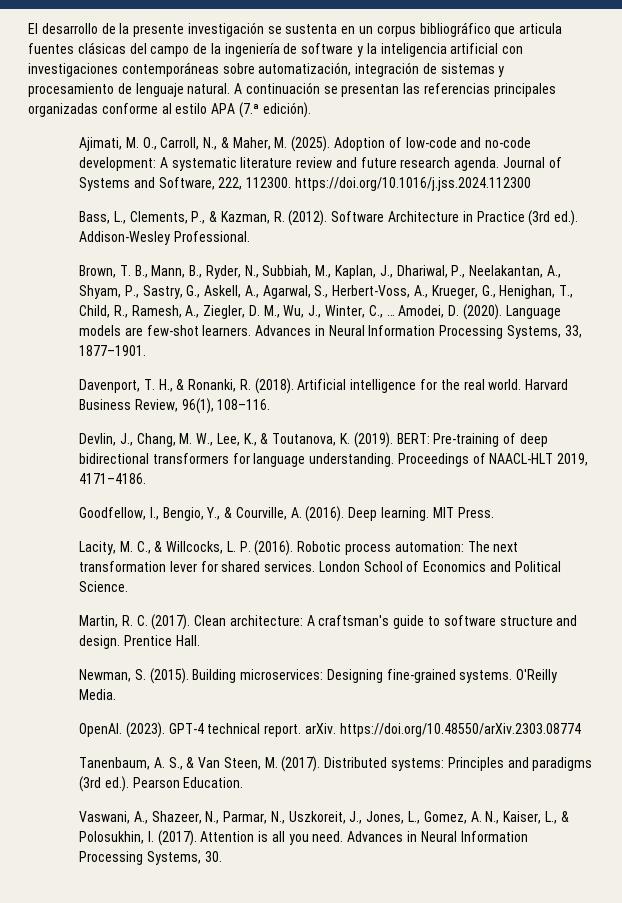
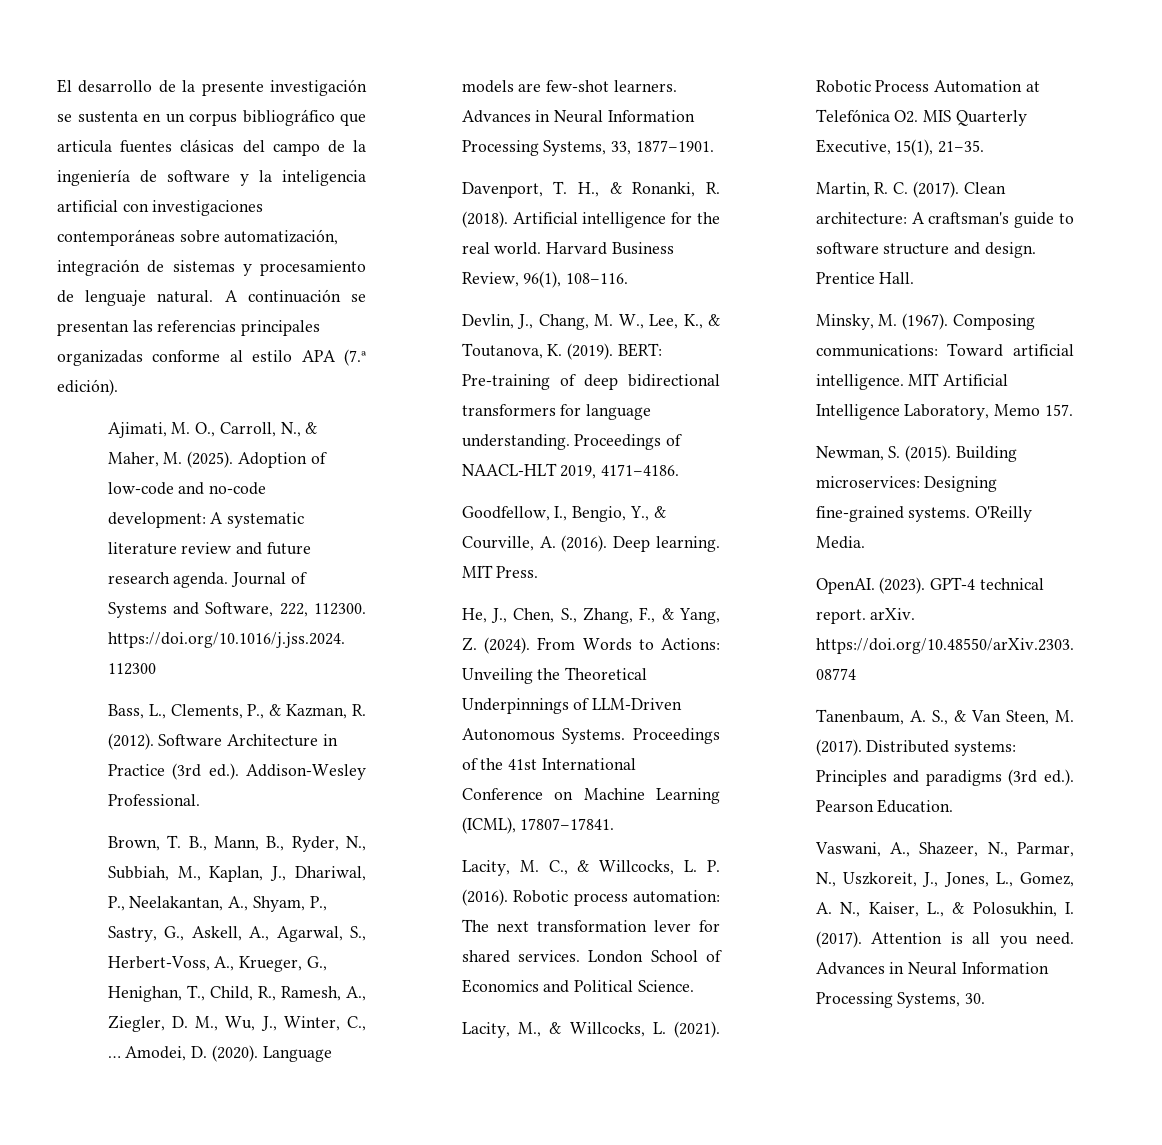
+ He, J., Chen, S., Zhang, F., & Yang, Z. (2024). From Words to Actions: Unveiling the Theoretical Underpinnings of LLM-Driven Autonomous Systems. Proceedings of the 41st International Conference on Machine Learning (ICML), 17807–17841.
+ Lacity, M., & Willcocks, L. (2021). Robotic Process Automation at Telefónica O2. MIS Quarterly Executive, 15(1), 21–35.
+ Minsky, M. (1967). Composing communications: Toward artificial intelligence. MIT Artificial Intelligence Laboratory, Memo 157.

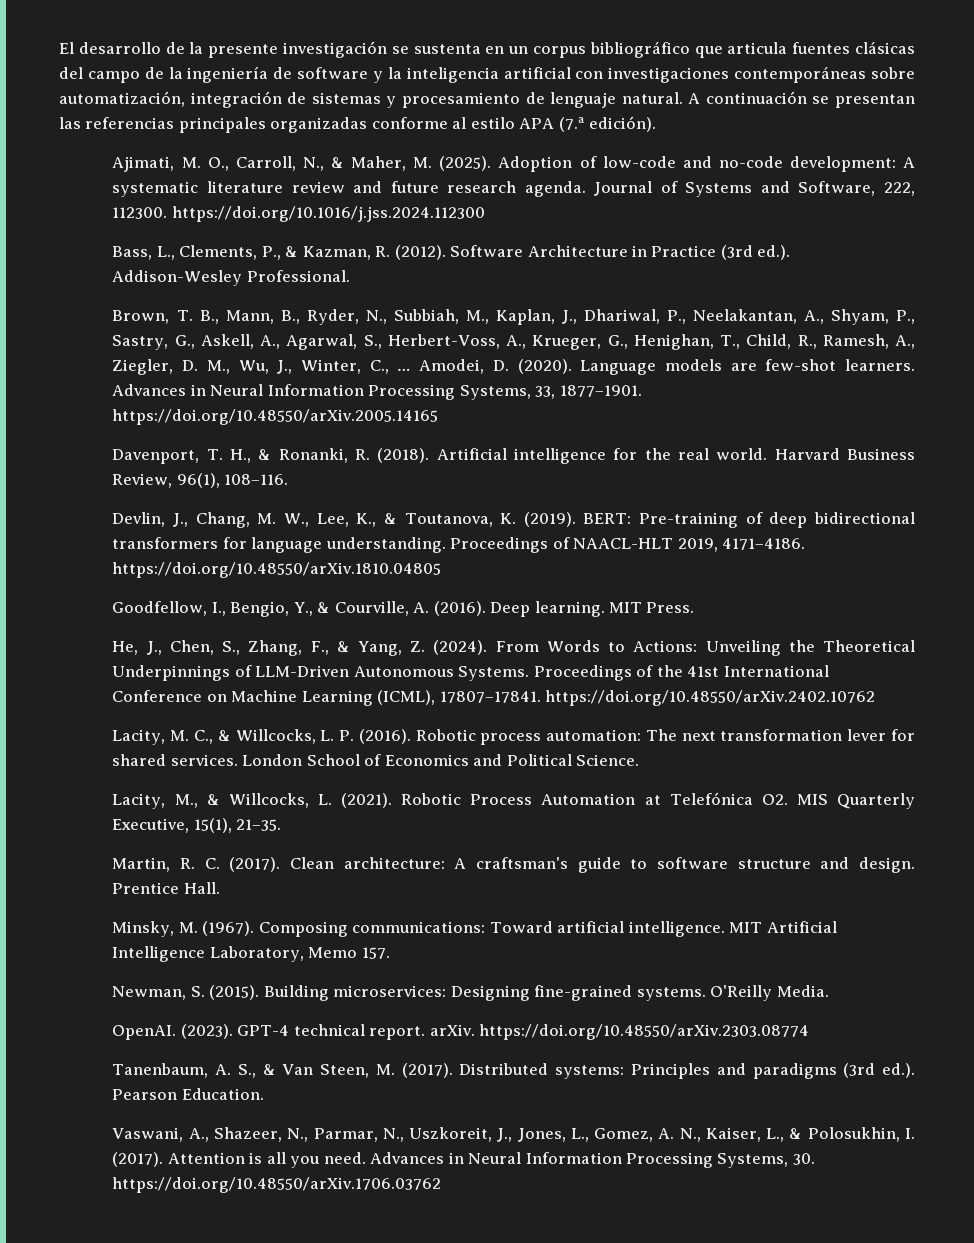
- Advances in Neural Information Processing Systems, 33, 1877–1901.
+ Advances in Neural Information Processing Systems, 33, 1877–1901. https://doi.org/10.48550/arXiv.2005.14165
- Proceedings of NAACL-HLT 2019, 4171–4186.
+ Proceedings of NAACL-HLT 2019, 4171–4186. https://doi.org/10.48550/arXiv.1810.04805
- Proceedings of the 41st International Conference on Machine Learning (ICML), 17807–17841.
+ Proceedings of the 41st International Conference on Machine Learning (ICML), 17807–17841. https://doi.org/10.48550/arXiv.2402.10762
- Advances in Neural Information Processing Systems, 30.
+ Advances in Neural Information Processing Systems, 30. https://doi.org/10.48550/arXiv.1706.03762

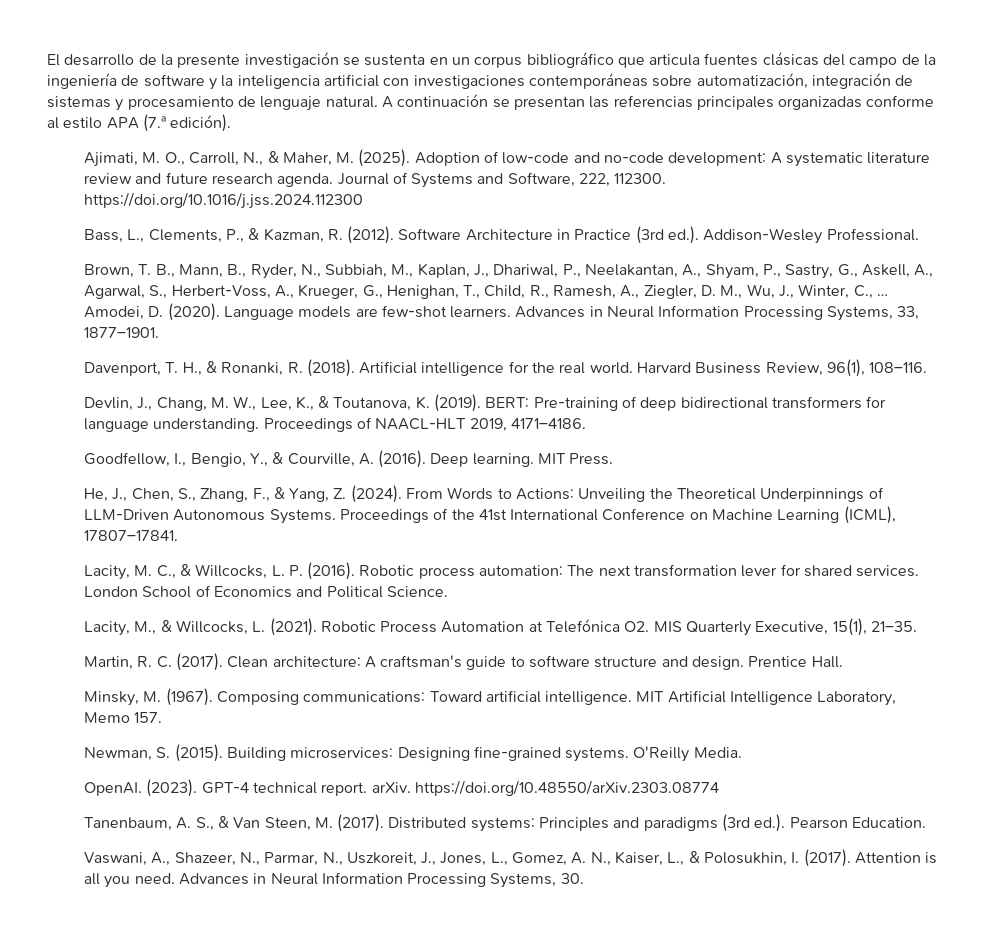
- Advances in Neural Information Processing Systems, 33, 1877–1901. https://doi.org/10.48550/arXiv.2005.14165
+ Advances in Neural Information Processing Systems, 33, 1877–1901.
- Proceedings of NAACL-HLT 2019, 4171–4186. https://doi.org/10.48550/arXiv.1810.04805
+ Proceedings of NAACL-HLT 2019, 4171–4186.
- Proceedings of the 41st International Conference on Machine Learning (ICML), 17807–17841. https://doi.org/10.48550/arXiv.2402.10762
+ Proceedings of the 41st International Conference on Machine Learning (ICML), 17807–17841.
- Advances in Neural Information Processing Systems, 30. https://doi.org/10.48550/arXiv.1706.03762
+ Advances in Neural Information Processing Systems, 30.

